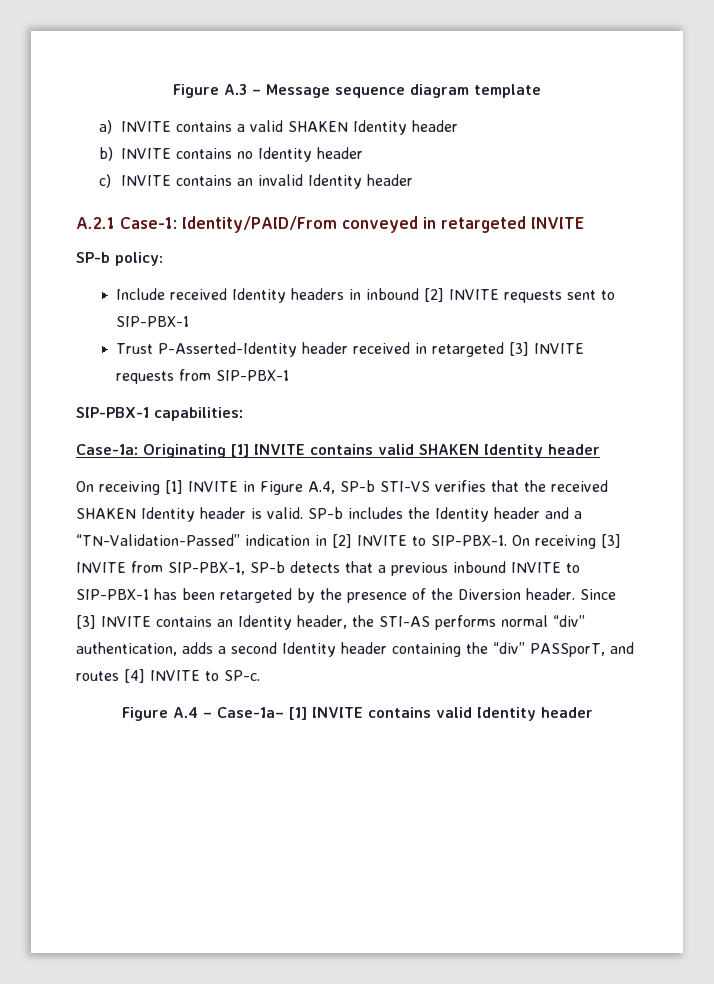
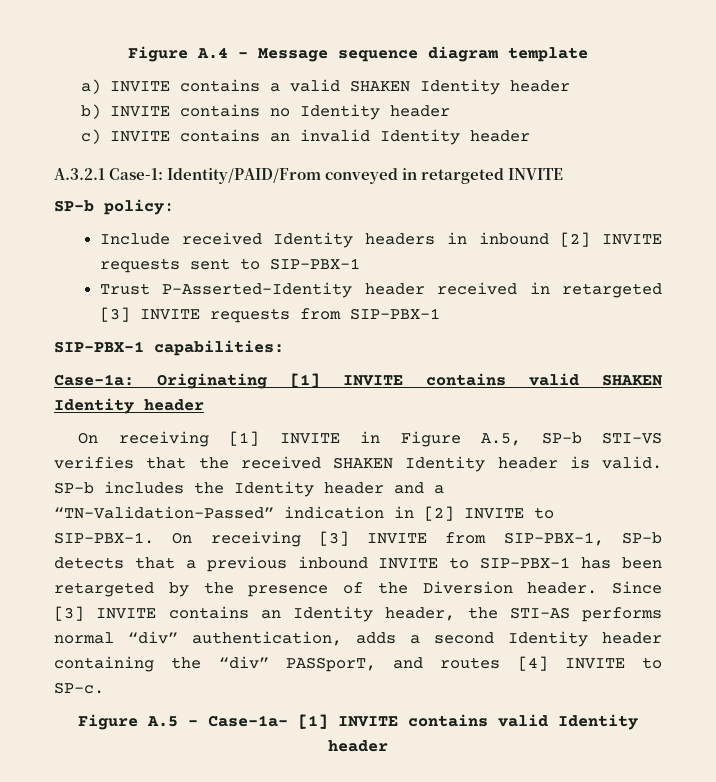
- Figure A.3 – Message sequence diagram template
+ Figure A.4 – Message sequence diagram template
- A.2.1 Case-1: Identity/PAID/From conveyed in retargeted INVITE
+ A.3.2.1 Case-1: Identity/PAID/From conveyed in retargeted INVITE
- On receiving [1] INVITE in Figure A.4, SP-b STI-VS verifies that the received SHAKEN Identity header is valid.
+ On receiving [1] INVITE in Figure A.5, SP-b STI-VS verifies that the received SHAKEN Identity header is valid.
- Figure A.4 – Case-1a– [1] INVITE contains valid Identity header
+ Figure A.5 – Case-1a– [1] INVITE contains valid Identity header

